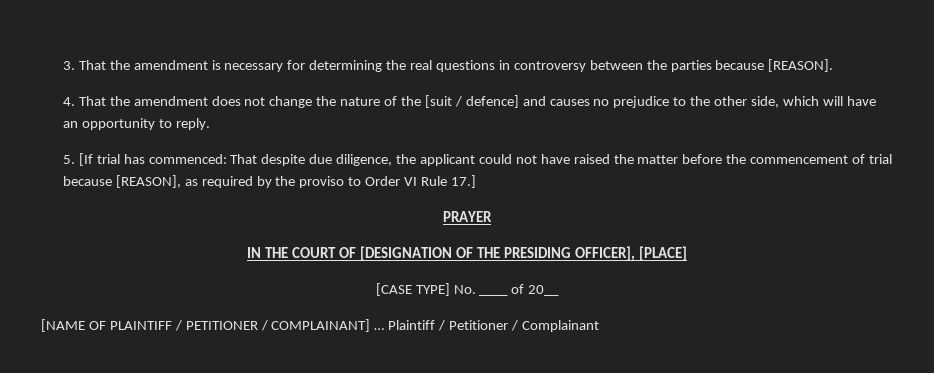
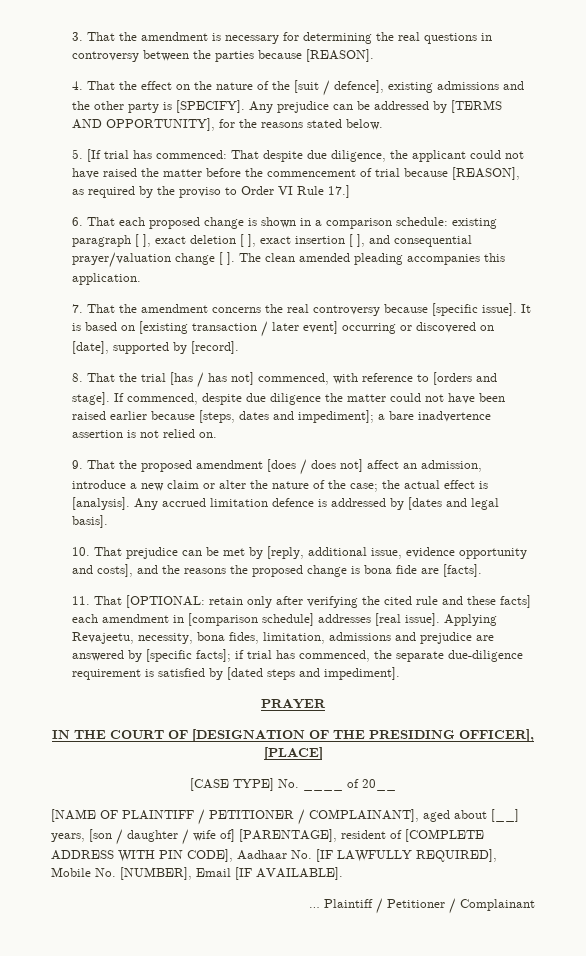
- 4. That the amendment does not change the nature of the [suit / defence] and causes no prejudice to the other side, which will have an opportunity to reply.
+ 4. That the effect on the nature of the [suit / defence], existing admissions and the other party is [SPECIFY]. Any prejudice can be addressed by [TERMS AND OPPORTUNITY], for the reasons stated below.
+ 6. That each proposed change is shown in a comparison schedule: existing paragraph [ ], exact deletion [ ], exact insertion [ ], and consequential prayer/valuation change [ ]. The clean amended pleading accompanies this application.
+ 7. That the amendment concerns the real controversy because [specific issue]. It is based on [existing transaction / later event] occurring or discovered on [date], supported by [record].
+ 8. That the trial [has / has not] commenced, with reference to [orders and stage]. If commenced, despite due diligence the matter could not have been raised earlier because [steps, dates and impediment]; a bare inadvertence assertion is not relied on.
+ 9. That the proposed amendment [does / does not] affect an admission, introduce a new claim or alter the nature of the case; the actual effect is [analysis]. Any accrued limitation defence is addressed by [dates and legal basis].
+ 10. That prejudice can be met by [reply, additional issue, evidence opportunity and costs], and the reasons the proposed change is bona fide are [facts].
+ 11. That [OPTIONAL: retain only after verifying the cited rule and these facts] each amendment in [comparison schedule] addresses [real issue]. Applying Revajeetu, necessity, bona fides, limitation, admissions and prejudice are answered by [specific facts]; if trial has commenced, the separate due-diligence requirement is satisfied by [dated steps and impediment].
- [NAME OF PLAINTIFF / PETITIONER / COMPLAINANT] …
+ [NAME OF PLAINTIFF / PETITIONER / COMPLAINANT], aged about [__] years, [son / daughter / wife of] [PARENTAGE], resident of [COMPLETE ADDRESS WITH PIN CODE], Aadhaar No. [IF LAWFULLY REQUIRED], Mobile No. [NUMBER], Email [IF AVAILABLE].
+ …

